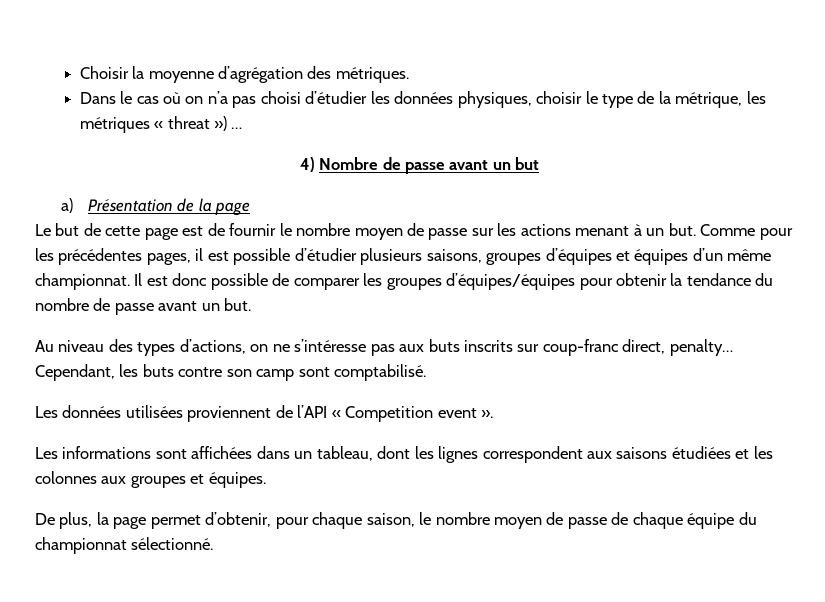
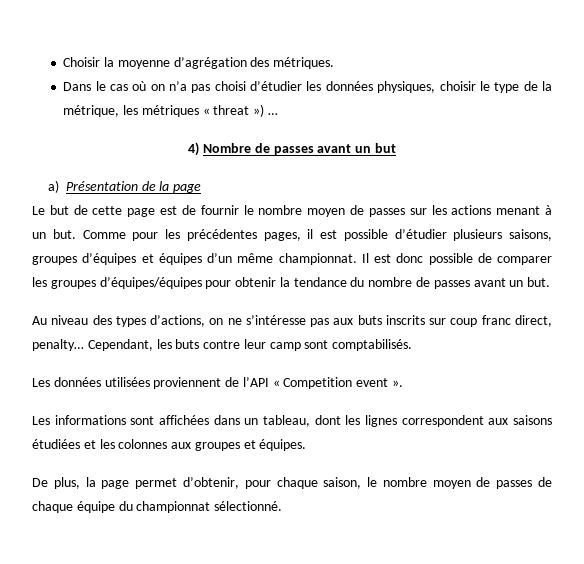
- 4) Nombre de passe avant un but
+ 4) Nombre de passes avant un but
- Le but de cette page est de fournir le nombre moyen de passe sur les actions menant à un but.
+ Le but de cette page est de fournir le nombre moyen de passes sur les actions menant à un but.
- Il est donc possible de comparer les groupes d’équipes/équipes pour obtenir la tendance du nombre de passe avant un but.
+ Il est donc possible de comparer les groupes d’équipes/équipes pour obtenir la tendance du nombre de passes avant un but.
- Au niveau des types d’actions, on ne s’intéresse pas aux buts inscrits sur coup-franc direct, penalty…
+ Au niveau des types d’actions, on ne s’intéresse pas aux buts inscrits sur coup franc direct, penalty…
- Cependant, les buts contre son camp sont comptabilisé.
+ Cependant, les buts contre leur camp sont comptabilisés.
- De plus, la page permet d’obtenir, pour chaque saison, le nombre moyen de passe de chaque équipe du championnat sélectionné.
+ De plus, la page permet d’obtenir, pour chaque saison, le nombre moyen de passes de chaque équipe du championnat sélectionné.

